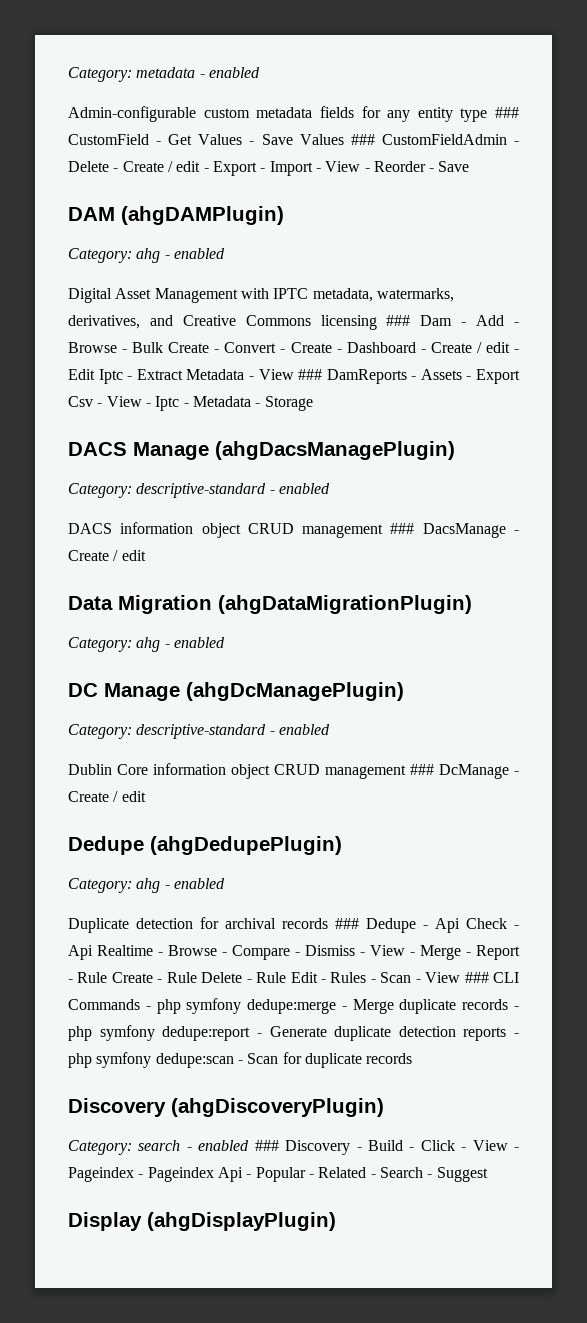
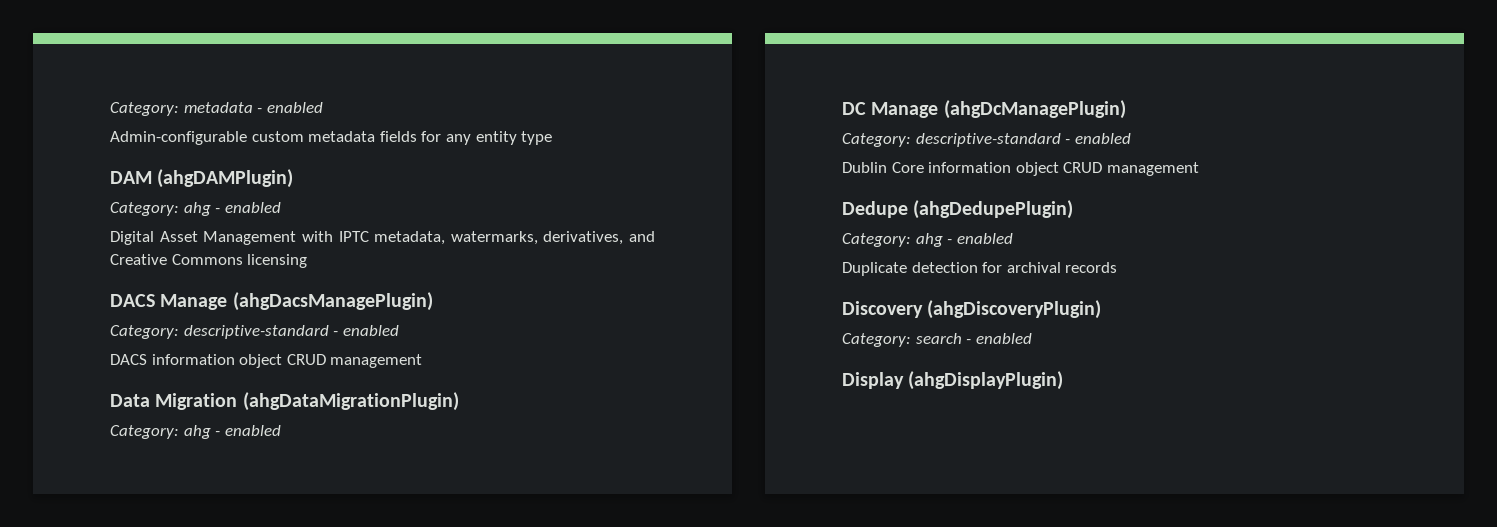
- Admin-configurable custom metadata fields for any entity type ### CustomField - Get Values - Save Values ### CustomFieldAdmin - Delete - Create / edit - Export - Import - View - Reorder - Save
+ Admin-configurable custom metadata fields for any entity type
- Digital Asset Management with IPTC metadata, watermarks, derivatives, and Creative Commons licensing ### Dam - Add - Browse - Bulk Create - Convert - Create - Dashboard - Create / edit - Edit Iptc - Extract Metadata - View ### DamReports - Assets - Export Csv - View - Iptc - Metadata - Storage
+ Digital Asset Management with IPTC metadata, watermarks, derivatives, and Creative Commons licensing
- DACS information object CRUD management ### DacsManage - Create / edit
+ DACS information object CRUD management
- Dublin Core information object CRUD management ### DcManage - Create / edit
+ Dublin Core information object CRUD management
- Duplicate detection for archival records ### Dedupe - Api Check - Api Realtime - Browse - Compare - Dismiss - View - Merge - Report - Rule Create - Rule Delete - Rule Edit - Rules - Scan - View ### CLI Commands - php symfony dedupe:merge - Merge duplicate records - php symfony dedupe:report - Generate duplicate detection reports - php symfony dedupe:scan - Scan for duplicate records
+ Duplicate detection for archival records
- Category: search - enabled ### Discovery - Build - Click - View - Pageindex - Pageindex Api - Popular - Related - Search - Suggest
+ Category: search - enabled

